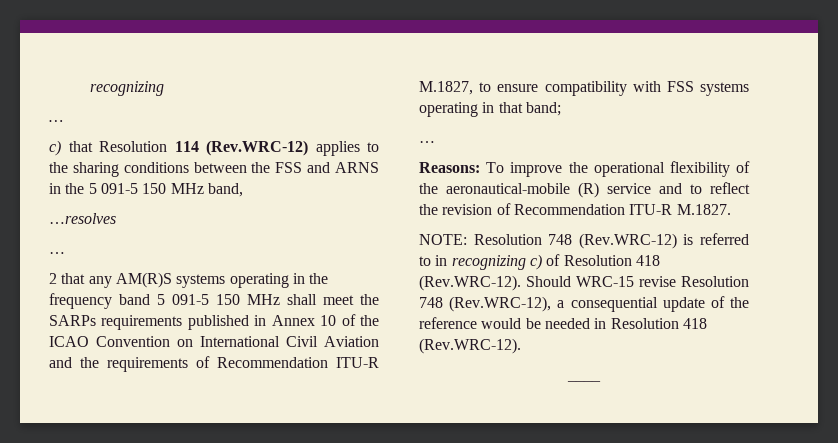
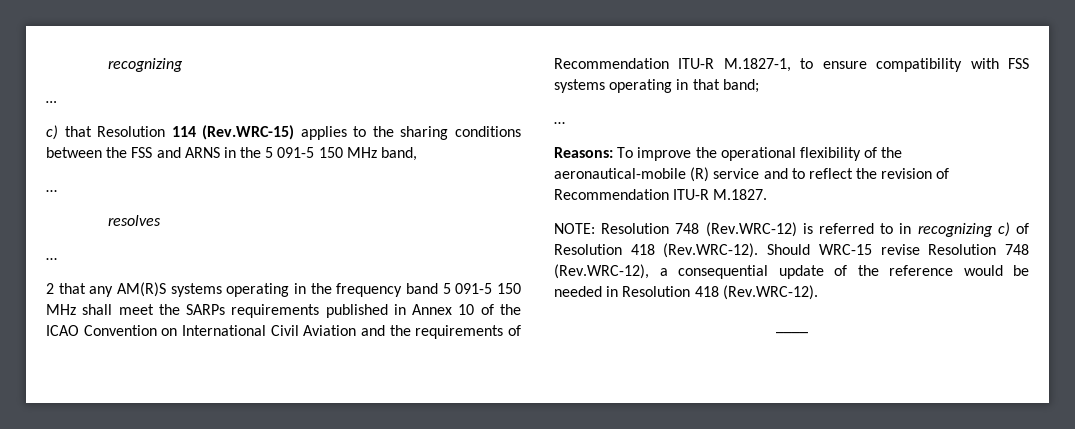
- c) that Resolution 114 (Rev.WRC-12) applies to the sharing conditions between the FSS and ARNS in the 5 091-5 150 MHz band,
- …resolves
+ c) that Resolution 114 (Rev.WRC-15) applies to the sharing conditions between the FSS and ARNS in the 5 091-5 150 MHz band,
+ …
+ resolves
- 2 that any AM(R)S systems operating in the frequency band 5 091-5 150 MHz shall meet the SARPs requirements published in Annex 10 of the ICAO Convention on International Civil Aviation and the requirements of Recommendation ITU-R M.1827, to ensure compatibility with FSS systems operating in that band;
+ 2 that any AM(R)S systems operating in the frequency band 5 091-5 150 MHz shall meet the SARPs requirements published in Annex 10 of the ICAO Convention on International Civil Aviation and the requirements of Recommendation ITU-R M.1827-1, to ensure compatibility with FSS systems operating in that band;

